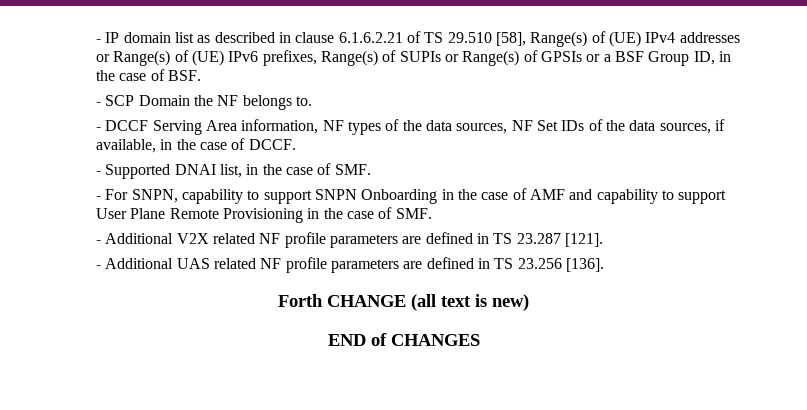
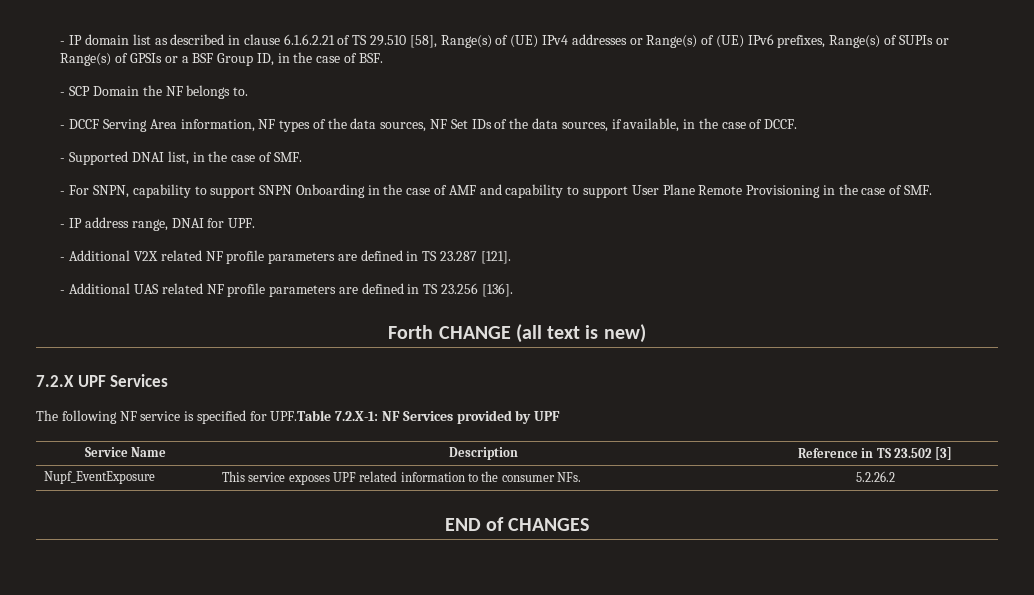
+ - IP address range, DNAI for UPF.
+ 7.2.X UPF Services
+ The following NF service is specified for UPF.Table 7.2.X-1: NF Services provided by UPF
+ Service Name | Description | Reference in TS 23.502 [3]
+ Nupf_EventExposure | This service exposes UPF related information to the consumer NFs. | 5.2.26.2

